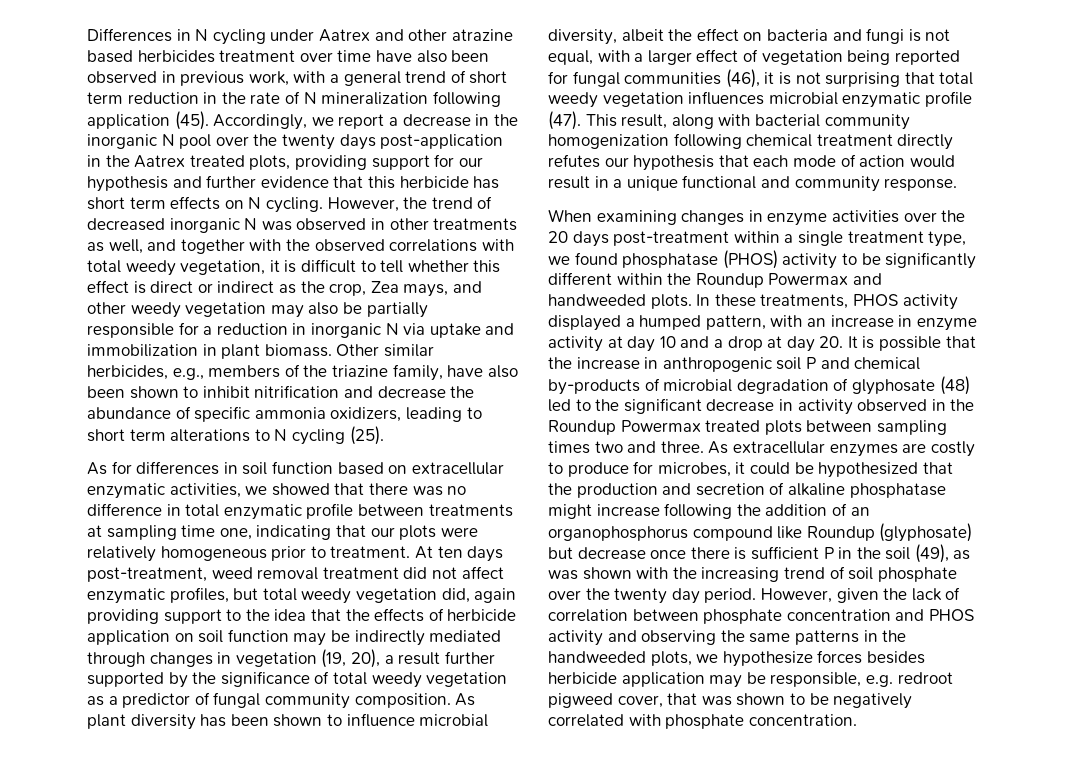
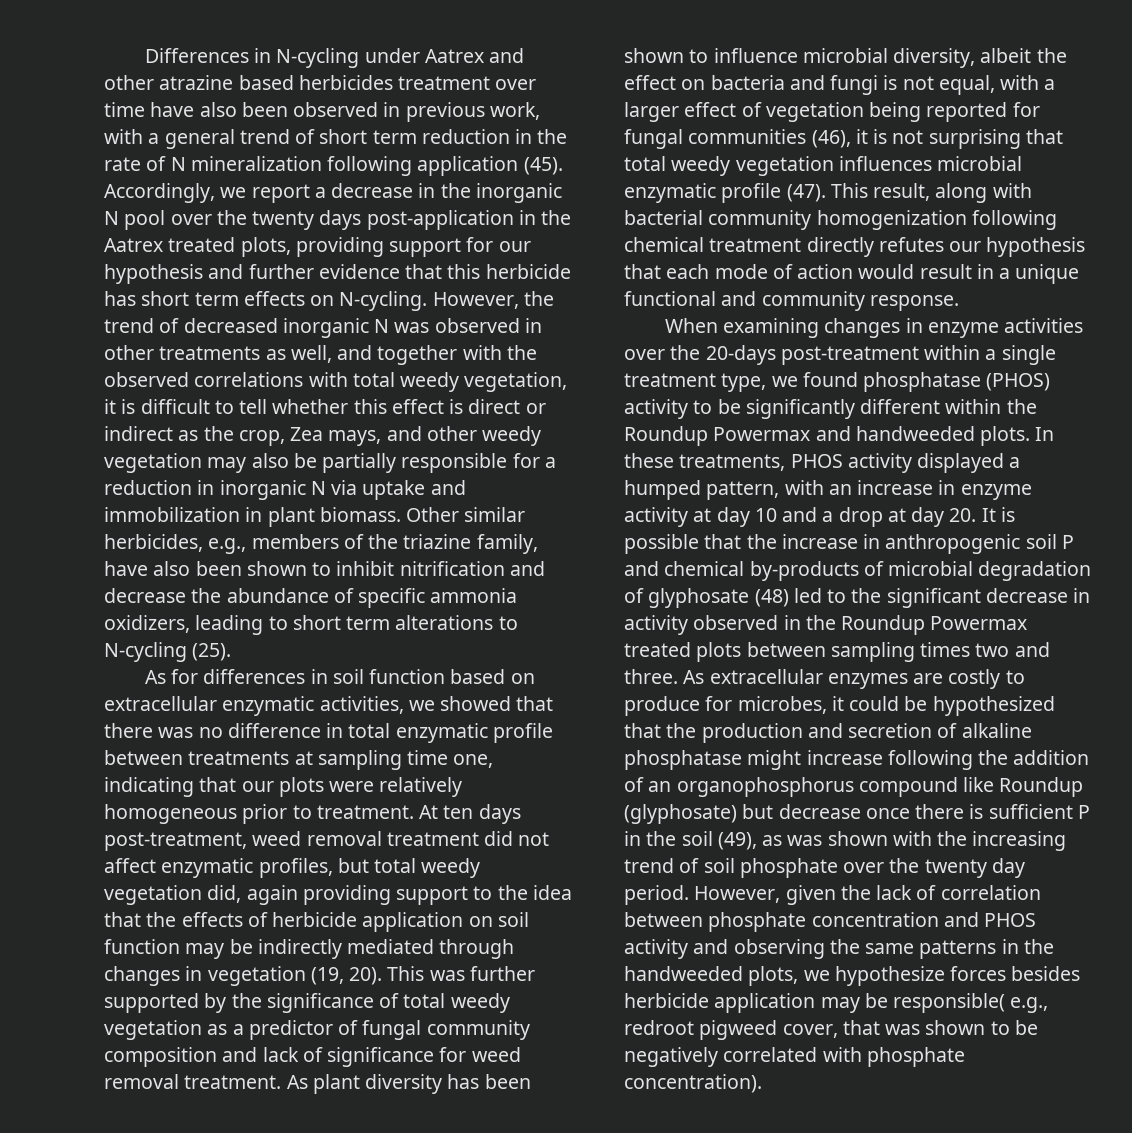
- Differences in N cycling under Aatrex and other atrazine based herbicides treatment over time have also been observed in previous work, with a general trend of short term reduction in the rate of N mineralization following application (45).
+ Differences in N-cycling under Aatrex and other atrazine based herbicides treatment over time have also been observed in previous work, with a general trend of short term reduction in the rate of N mineralization following application (45).
- Accordingly, we report a decrease in the inorganic N pool over the twenty days post-application in the Aatrex treated plots, providing support for our hypothesis and further evidence that this herbicide has short term effects on N cycling.
+ Accordingly, we report a decrease in the inorganic N pool over the twenty days post-application in the Aatrex treated plots, providing support for our hypothesis and further evidence that this herbicide has short term effects on N-cycling.
- Other similar herbicides, e.g., members of the triazine family, have also been shown to inhibit nitrification and decrease the abundance of specific ammonia oxidizers, leading to short term alterations to N cycling (25).
+ Other similar herbicides, e.g., members of the triazine family, have also been shown to inhibit nitrification and decrease the abundance of specific ammonia oxidizers, leading to short term alterations to N-cycling (25).
- At ten days post-treatment, weed removal treatment did not affect enzymatic profiles, but total weedy vegetation did, again providing support to the idea that the effects of herbicide application on soil function may be indirectly mediated through changes in vegetation (19, 20), a result further supported by the significance of total weedy vegetation as a predictor of fungal community composition.
+ At ten days post-treatment, weed removal treatment did not affect enzymatic profiles, but total weedy vegetation did, again providing support to the idea that the effects of herbicide application on soil function may be indirectly mediated through changes in vegetation (19, 20). This was further supported by the significance of total weedy vegetation as a predictor of fungal community composition and lack of significance for weed removal treatment.
- When examining changes in enzyme activities over the 20 days post-treatment within a single treatment type, we found phosphatase (PHOS) activity to be significantly different within the Roundup Powermax and handweeded plots.
+ When examining changes in enzyme activities over the 20-days post-treatment within a single treatment type, we found phosphatase (PHOS) activity to be significantly different within the Roundup Powermax and handweeded plots.
- However, given the lack of correlation between phosphate concentration and PHOS activity and observing the same patterns in the handweeded plots, we hypothesize forces besides herbicide application may be responsible, e.g. redroot pigweed cover, that was shown to be negatively correlated with phosphate concentration.
+ However, given the lack of correlation between phosphate concentration and PHOS activity and observing the same patterns in the handweeded plots, we hypothesize forces besides herbicide application may be responsible( e.g., redroot pigweed cover, that was shown to be negatively correlated with phosphate concentration).

